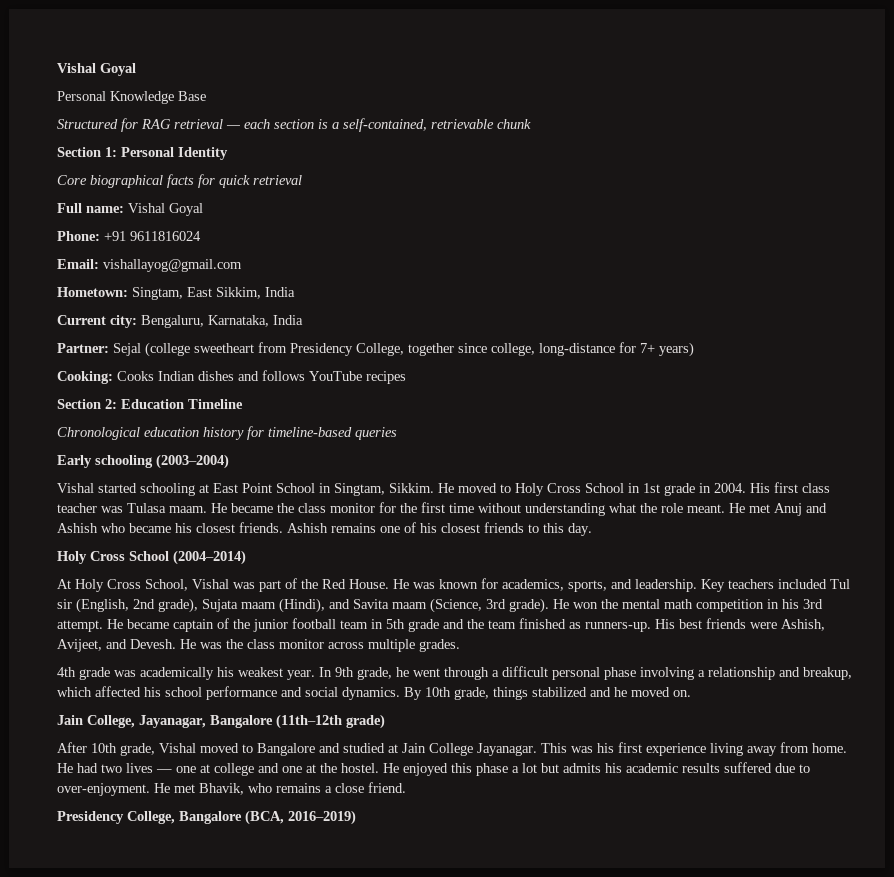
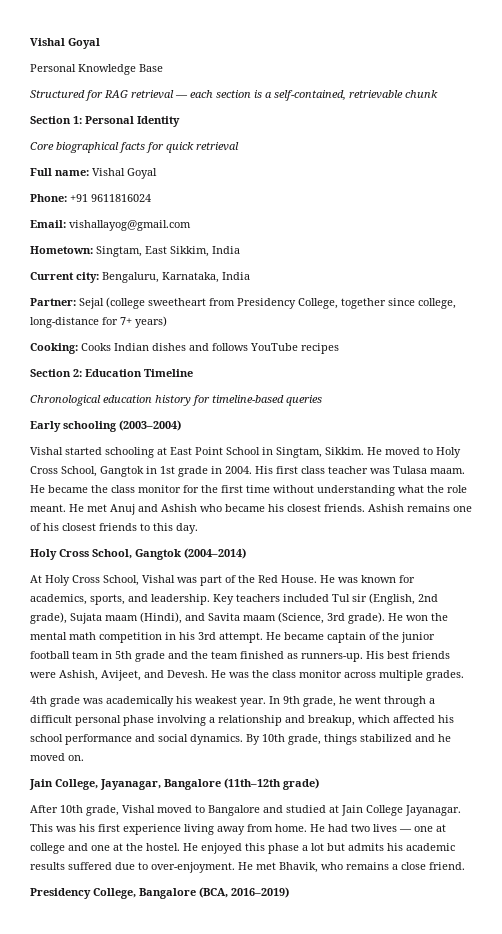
- He moved to Holy Cross School in 1st grade in 2004.
+ He moved to Holy Cross School, Gangtok in 1st grade in 2004.
- Holy Cross School (2004–2014)
+ Holy Cross School, Gangtok (2004–2014)

